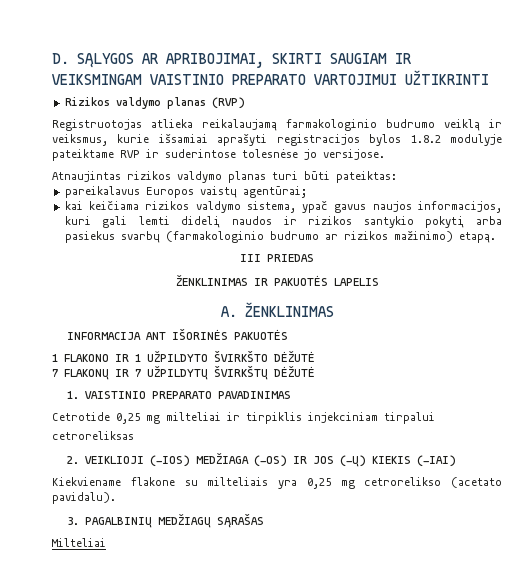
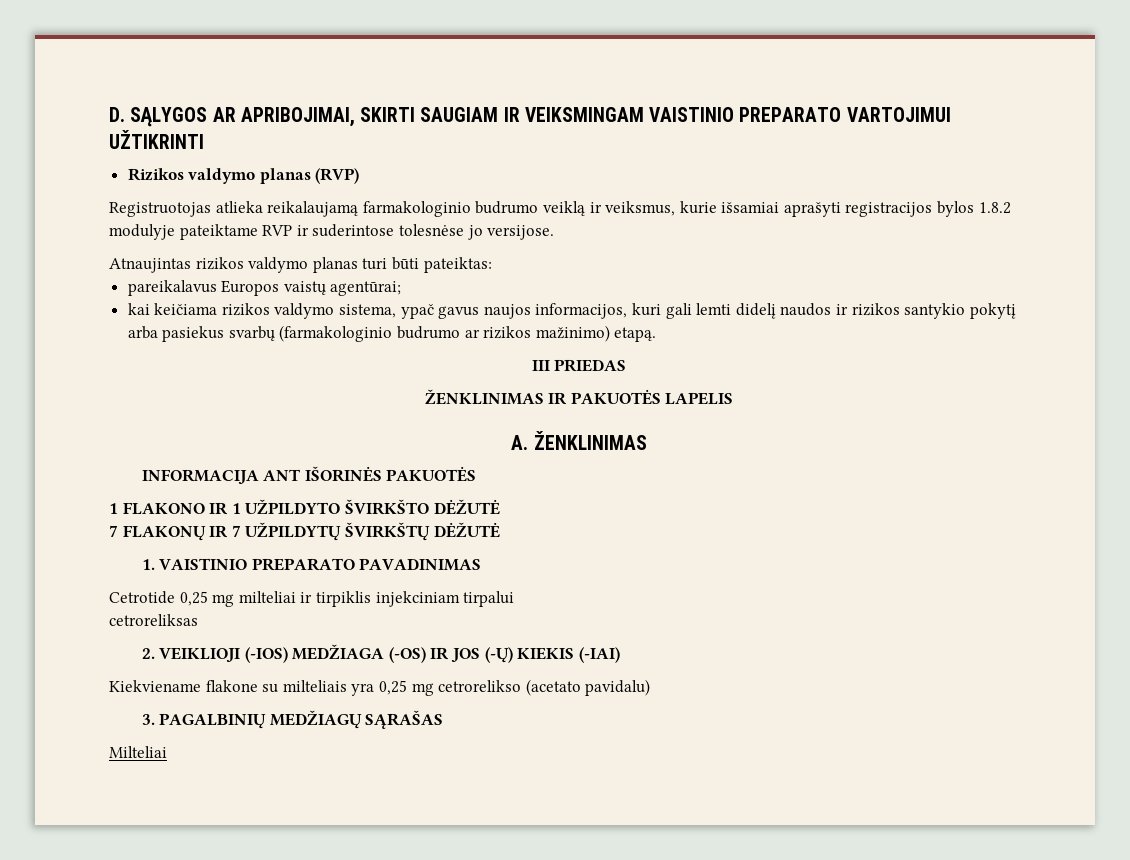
- Kiekviename flakone su milteliais yra 0,25 mg cetrorelikso (acetato pavidalu).
+ Kiekviename flakone su milteliais yra 0,25 mg cetrorelikso (acetato pavidalu)

